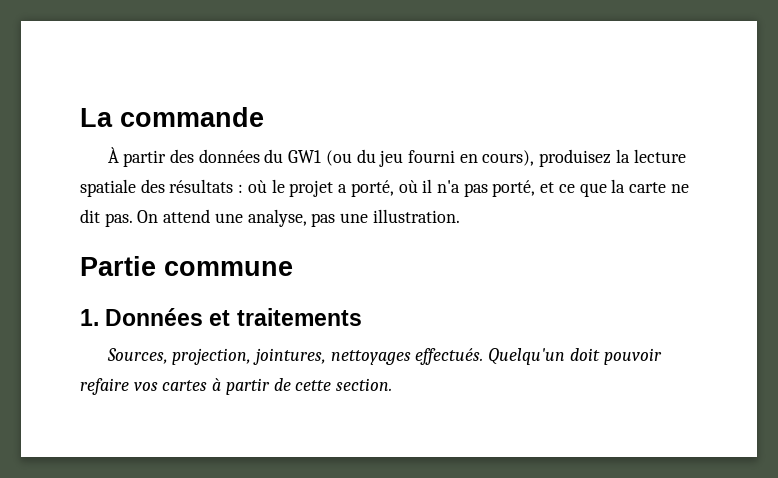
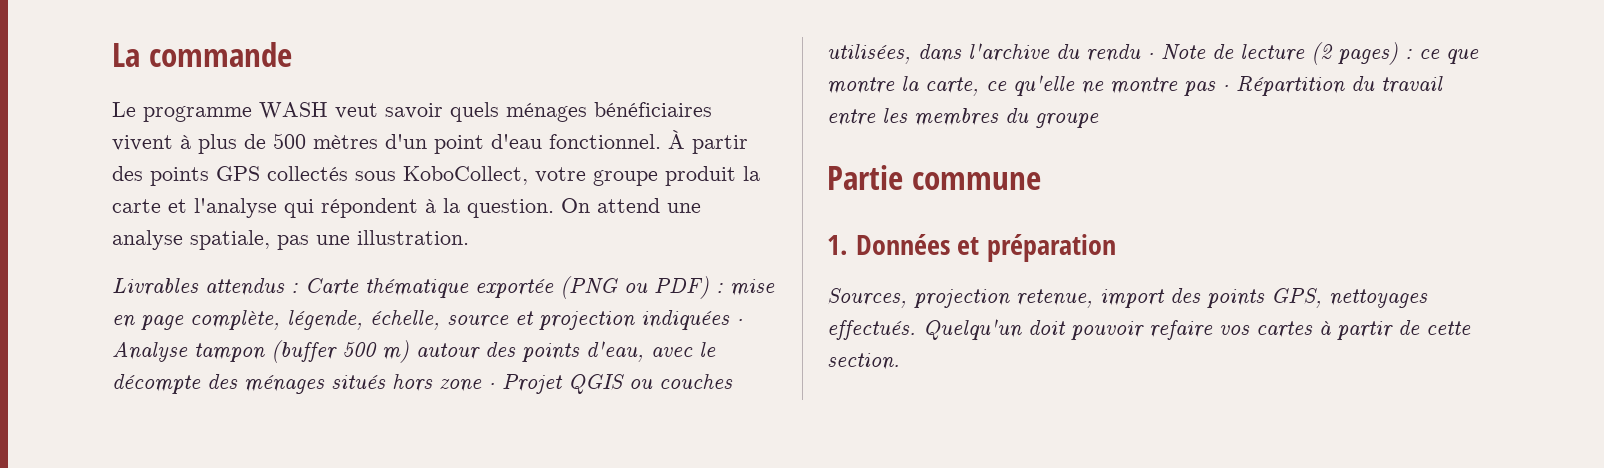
- À partir des données du GW1 (ou du jeu fourni en cours), produisez la lecture spatiale des résultats : où le projet a porté, où il n'a pas porté, et ce que la carte ne dit pas.
+ Le programme WASH veut savoir quels ménages bénéficiaires vivent à plus de 500 mètres d'un point d'eau fonctionnel. À partir des points GPS collectés sous KoboCollect, votre groupe produit la carte et l'analyse qui répondent à la question.
- On attend une analyse, pas une illustration.
+ On attend une analyse spatiale, pas une illustration.
+ Livrables attendus : Carte thématique exportée (PNG ou PDF) : mise en page complète, légende, échelle, source et projection indiquées · Analyse tampon (buffer 500 m) autour des points d'eau, avec le décompte des ménages situés hors zone · Projet QGIS ou couches utilisées, dans l'archive du rendu · Note de lecture (2 pages) : ce que montre la carte, ce qu'elle ne montre pas · Répartition du travail entre les membres du groupe
- 1. Données et traitements
+ 1. Données et préparation
- Sources, projection, jointures, nettoyages effectués.
+ Sources, projection retenue, import des points GPS, nettoyages effectués.

